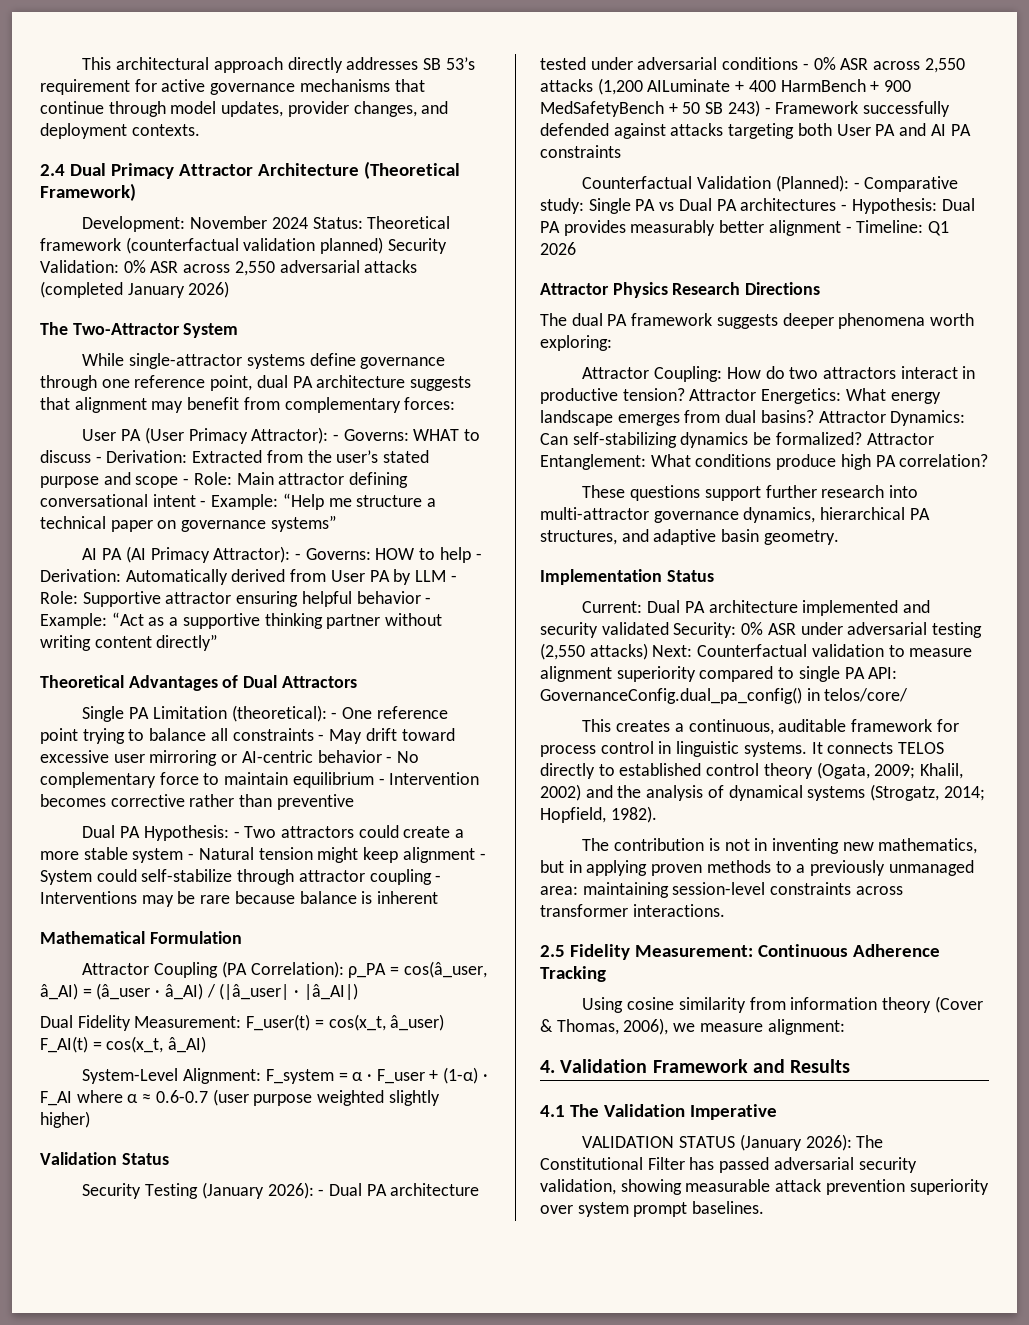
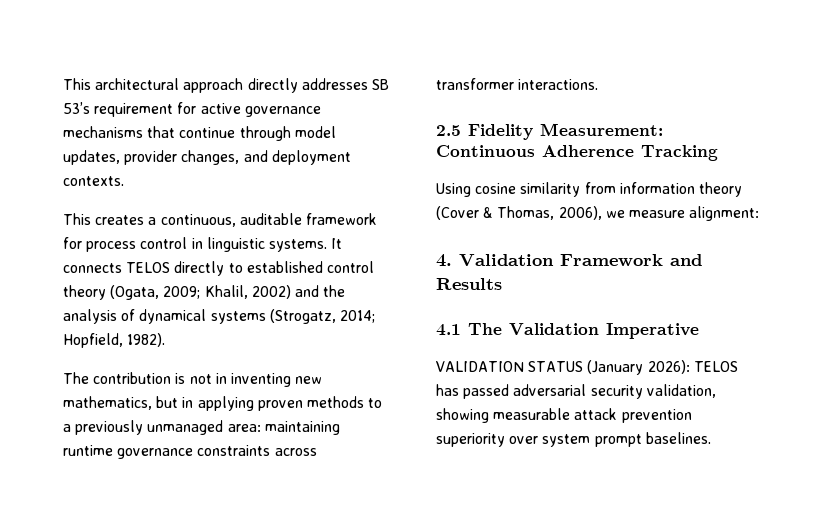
- 2.4 Dual Primacy Attractor Architecture (Theoretical Framework)
- Development: November 2024 Status: Theoretical framework (counterfactual validation planned) Security Validation: 0% ASR across 2,550 adversarial attacks (completed January 2026)
- The Two-Attractor System
- While single-attractor systems define governance through one reference point, dual PA architecture suggests that alignment may benefit from complementary forces:
- User PA (User Primacy Attractor): - Governs: WHAT to discuss - Derivation: Extracted from the user’s stated purpose and scope - Role: Main attractor defining conversational intent - Example: “Help me structure a technical paper on governance systems”
- AI PA (AI Primacy Attractor): - Governs: HOW to help - Derivation: Automatically derived from User PA by LLM - Role: Supportive attractor ensuring helpful behavior - Example: “Act as a supportive thinking partner without writing content directly”
- Theoretical Advantages of Dual Attractors
- Single PA Limitation (theoretical): - One reference point trying to balance all constraints - May drift toward excessive user mirroring or AI-centric behavior - No complementary force to maintain equilibrium - Intervention becomes corrective rather than preventive
- Dual PA Hypothesis: - Two attractors could create a more stable system - Natural tension might keep alignment - System could self-stabilize through attractor coupling - Interventions may be rare because balance is inherent
- Mathematical Formulation
- Attractor Coupling (PA Correlation): ρ_PA = cos(â_user, â_AI) = (â_user · â_AI) / (|â_user| · |â_AI|)
- Dual Fidelity Measurement: F_user(t) = cos(x_t, â_user) F_AI(t) = cos(x_t, â_AI)
- System-Level Alignment: F_system = α · F_user + (1-α) · F_AI where α ≈ 0.6-0.7 (user purpose weighted slightly higher)
- Validation Status
- Security Testing (January 2026): - Dual PA architecture tested under adversarial conditions - 0% ASR across 2,550 attacks (1,200 AILuminate + 400 HarmBench + 900 MedSafetyBench + 50 SB 243) - Framework successfully defended against attacks targeting both User PA and AI PA constraints
- Counterfactual Validation (Planned): - Comparative study: Single PA vs Dual PA architectures - Hypothesis: Dual PA provides measurably better alignment - Timeline: Q1 2026
- Attractor Physics Research Directions
- The dual PA framework suggests deeper phenomena worth exploring:
- Attractor Coupling: How do two attractors interact in productive tension? Attractor Energetics: What energy landscape emerges from dual basins? Attractor Dynamics: Can self-stabilizing dynamics be formalized? Attractor Entanglement: What conditions produce high PA correlation?
- These questions support further research into multi-attractor governance dynamics, hierarchical PA structures, and adaptive basin geometry.
- Implementation Status
- Current: Dual PA architecture implemented and security validated Security: 0% ASR under adversarial testing (2,550 attacks) Next: Counterfactual validation to measure alignment superiority compared to single PA API: GovernanceConfig.dual_pa_config() in telos/core/
- The contribution is not in inventing new mathematics, but in applying proven methods to a previously unmanaged area: maintaining session-level constraints across transformer interactions.
+ The contribution is not in inventing new mathematics, but in applying proven methods to a previously unmanaged area: maintaining runtime governance constraints across transformer interactions.
- VALIDATION STATUS (January 2026): The Constitutional Filter has passed adversarial security validation, showing measurable attack prevention superiority over system prompt baselines.
+ VALIDATION STATUS (January 2026): TELOS has passed adversarial security validation, showing measurable attack prevention superiority over system prompt baselines.

